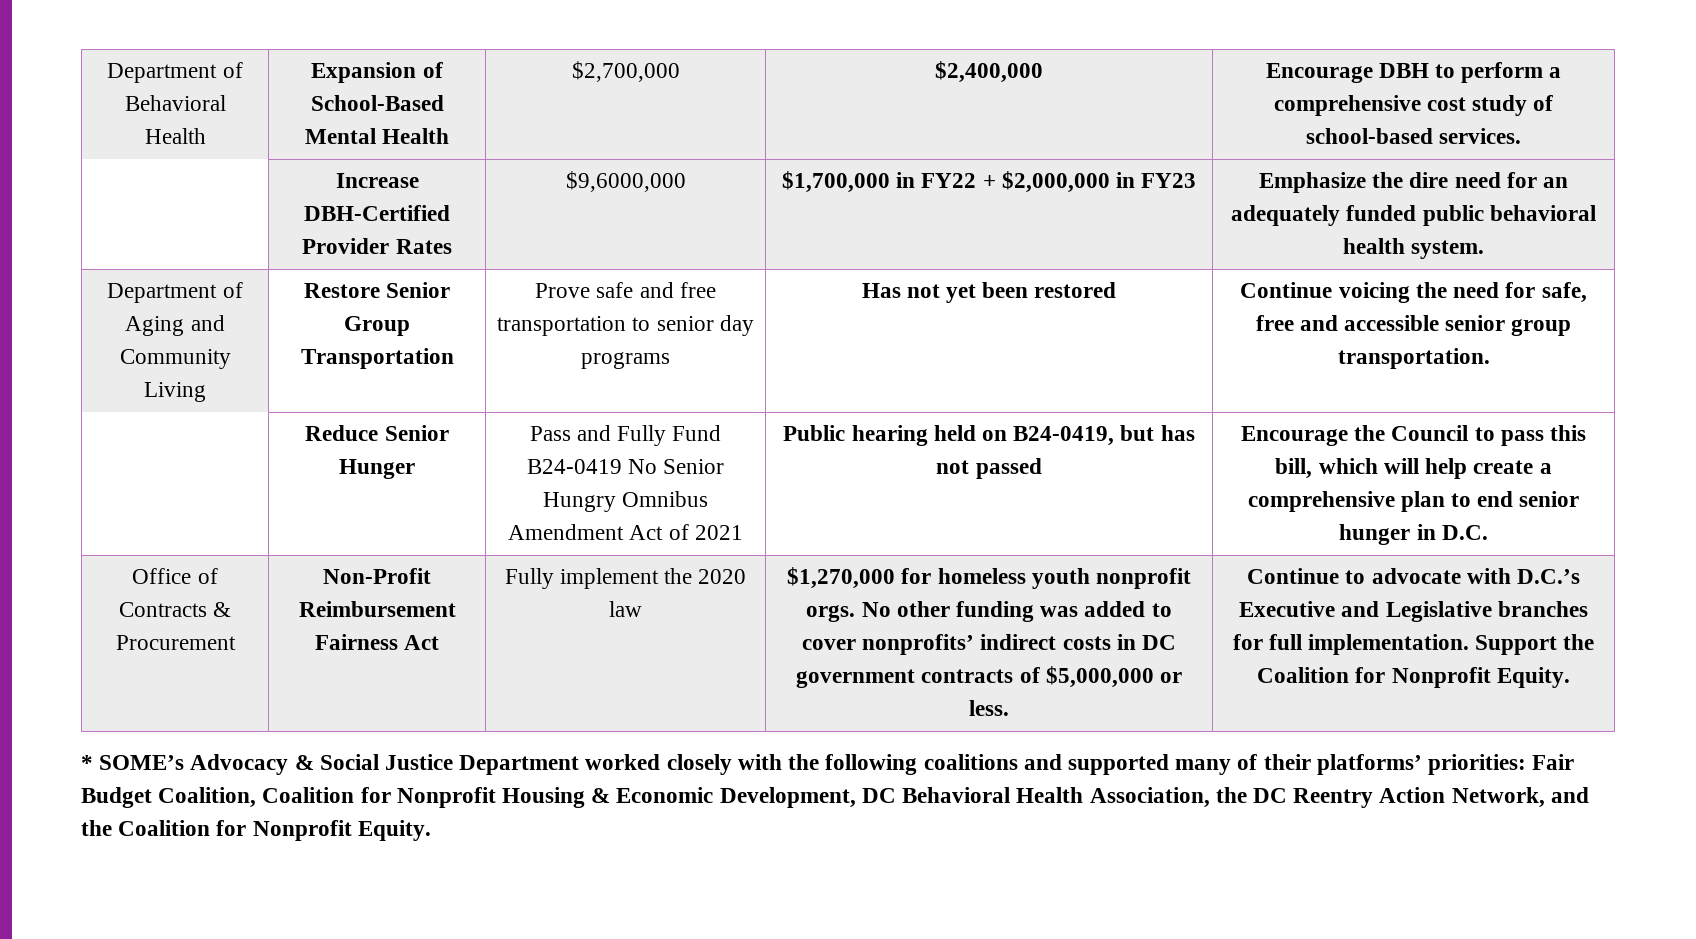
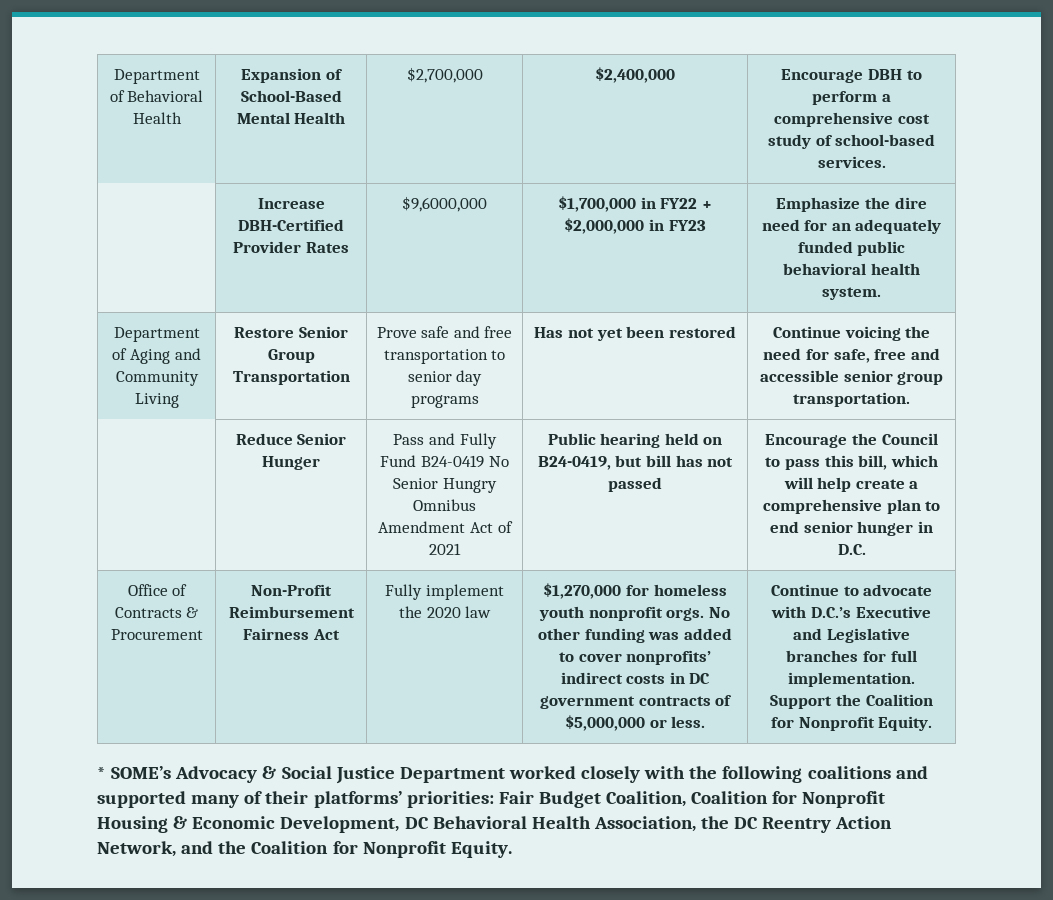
- Public hearing held on B24-0419, but has not passed
+ Public hearing held on B24-0419, but bill has not passed

